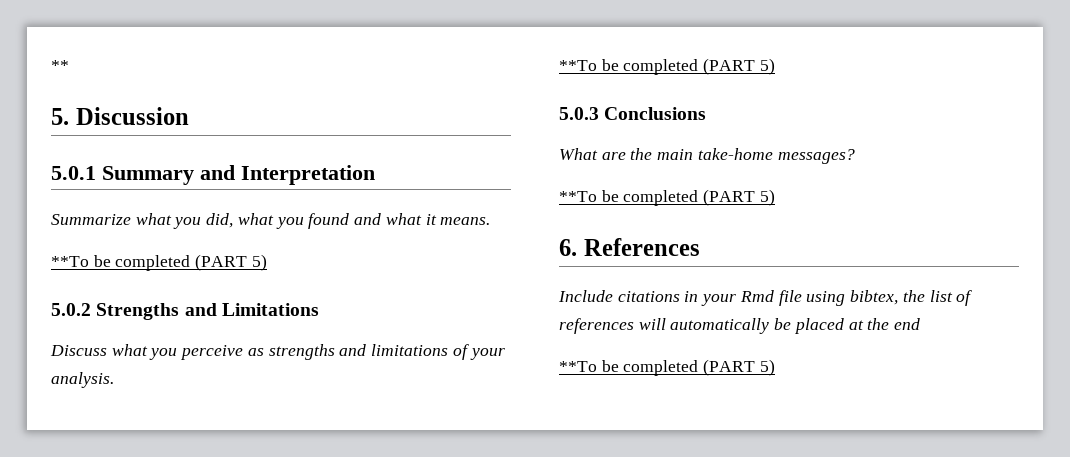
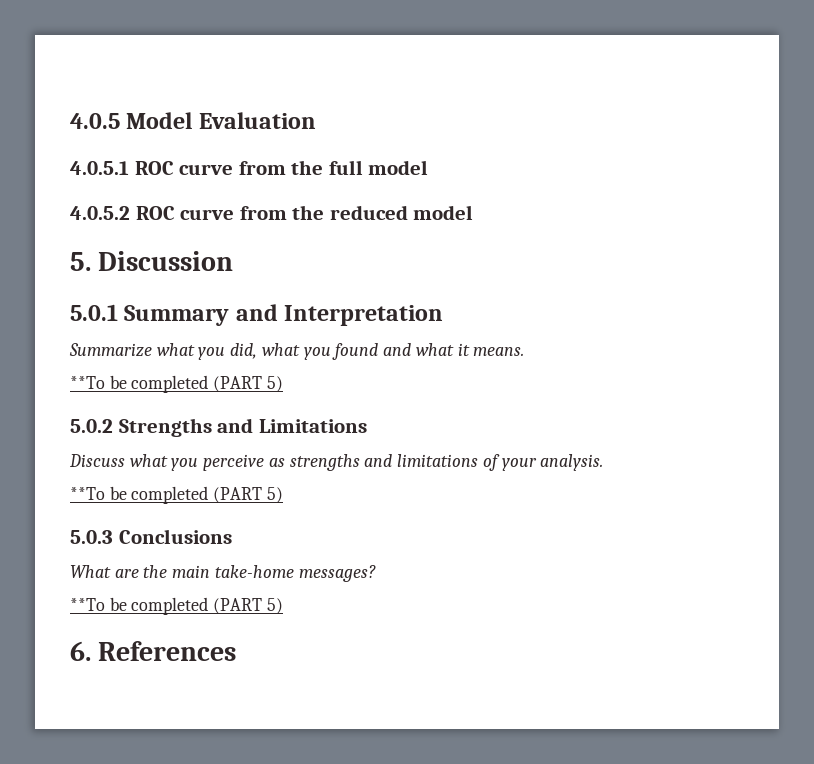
- **
+ 4.0.5 Model Evaluation
+ 4.0.5.1 ROC curve from the full model
+ 4.0.5.2 ROC curve from the reduced model
- Include citations in your Rmd file using bibtex, the list of references will automatically be placed at the end
- **To be completed (PART 5)

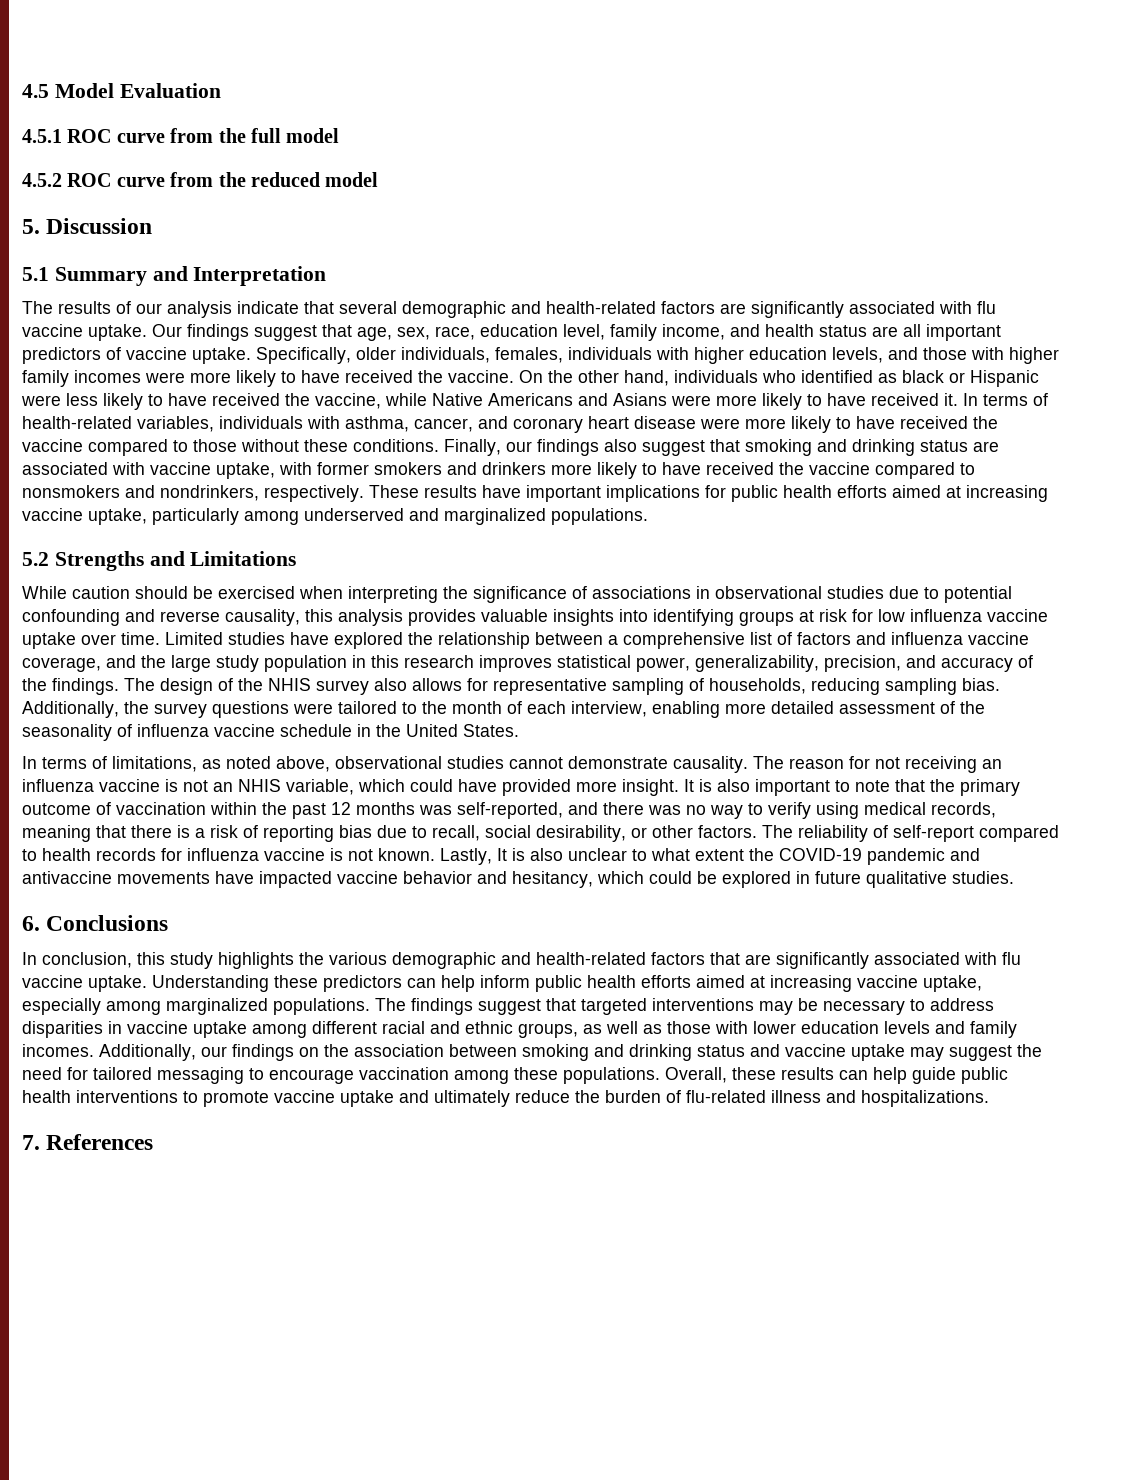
- 4.0.5 Model Evaluation
+ 4.5 Model Evaluation
- 4.0.5.1 ROC curve from the full model
+ 4.5.1 ROC curve from the full model
- 4.0.5.2 ROC curve from the reduced model
+ 4.5.2 ROC curve from the reduced model
- 5.0.1 Summary and Interpretation
+ 5.1 Summary and Interpretation
- Summarize what you did, what you found and what it means.
- **To be completed (PART 5)
- 5.0.2 Strengths and Limitations
- Discuss what you perceive as strengths and limitations of your analysis.
- **To be completed (PART 5)
- 5.0.3 Conclusions
- What are the main take-home messages?
- **To be completed (PART 5)
- 6. References
+ The results of our analysis indicate that several demographic and health-related factors are significantly associated with flu vaccine uptake. Our findings suggest that age, sex, race, education level, family income, and health status are all important predictors of vaccine uptake. Specifically, older individuals, females, individuals with higher education levels, and those with higher family incomes were more likely to have received the vaccine. On the other hand, individuals who identified as black or Hispanic were less likely to have received the vaccine, while Native Americans and Asians were more likely to have received it. In terms of health-related variables, individuals with asthma, cancer, and coronary heart disease were more likely to have received the vaccine compared to those without these conditions. Finally, our findings also suggest that smoking and drinking status are associated with vaccine uptake, with former smokers and drinkers more likely to have received the vaccine compared to nonsmokers and nondrinkers, respectively. These results have important implications for public health efforts aimed at increasing vaccine uptake, particularly among underserved and marginalized populations.
+ 5.2 Strengths and Limitations
+ While caution should be exercised when interpreting the significance of associations in observational studies due to potential confounding and reverse causality, this analysis provides valuable insights into identifying groups at risk for low influenza vaccine uptake over time. Limited studies have explored the relationship between a comprehensive list of factors and influenza vaccine coverage, and the large study population in this research improves statistical power, generalizability, precision, and accuracy of the findings. The design of the NHIS survey also allows for representative sampling of households, reducing sampling bias. Additionally, the survey questions were tailored to the month of each interview, enabling more detailed assessment of the seasonality of influenza vaccine schedule in the United States.
+ In terms of limitations, as noted above, observational studies cannot demonstrate causality. The reason for not receiving an influenza vaccine is not an NHIS variable, which could have provided more insight. It is also important to note that the primary outcome of vaccination within the past 12 months was self-reported, and there was no way to verify using medical records, meaning that there is a risk of reporting bias due to recall, social desirability, or other factors. The reliability of self-report compared to health records for influenza vaccine is not known. Lastly, It is also unclear to what extent the COVID-19 pandemic and antivaccine movements have impacted vaccine behavior and hesitancy, which could be explored in future qualitative studies.
+ 6. Conclusions
+ In conclusion, this study highlights the various demographic and health-related factors that are significantly associated with flu vaccine uptake. Understanding these predictors can help inform public health efforts aimed at increasing vaccine uptake, especially among marginalized populations. The findings suggest that targeted interventions may be necessary to address disparities in vaccine uptake among different racial and ethnic groups, as well as those with lower education levels and family incomes. Additionally, our findings on the association between smoking and drinking status and vaccine uptake may suggest the need for tailored messaging to encourage vaccination among these populations. Overall, these results can help guide public health interventions to promote vaccine uptake and ultimately reduce the burden of flu-related illness and hospitalizations.
+ 7. References

